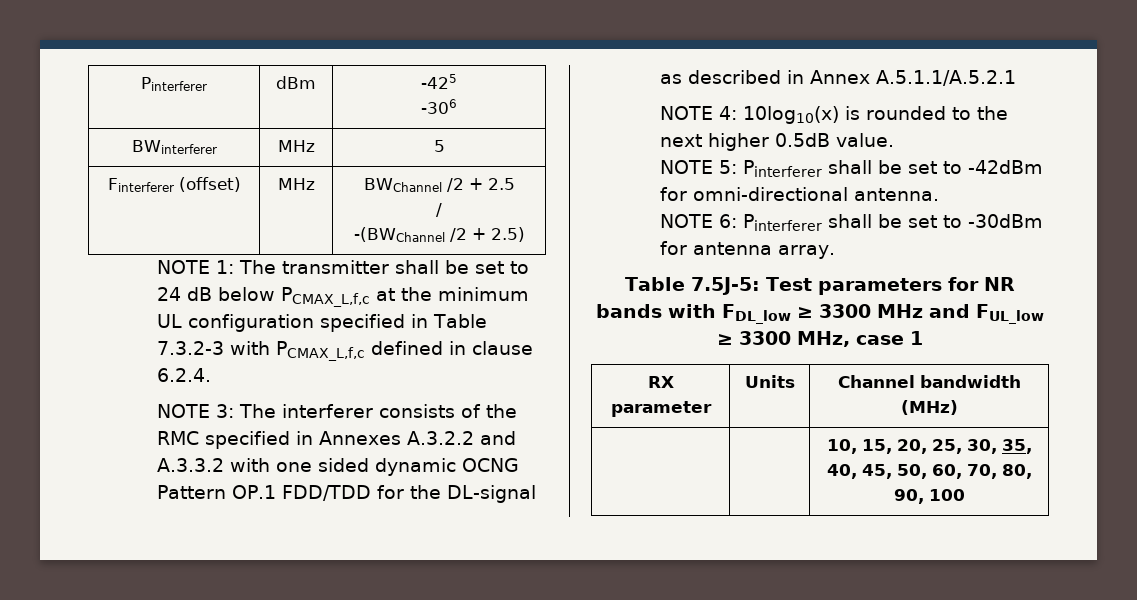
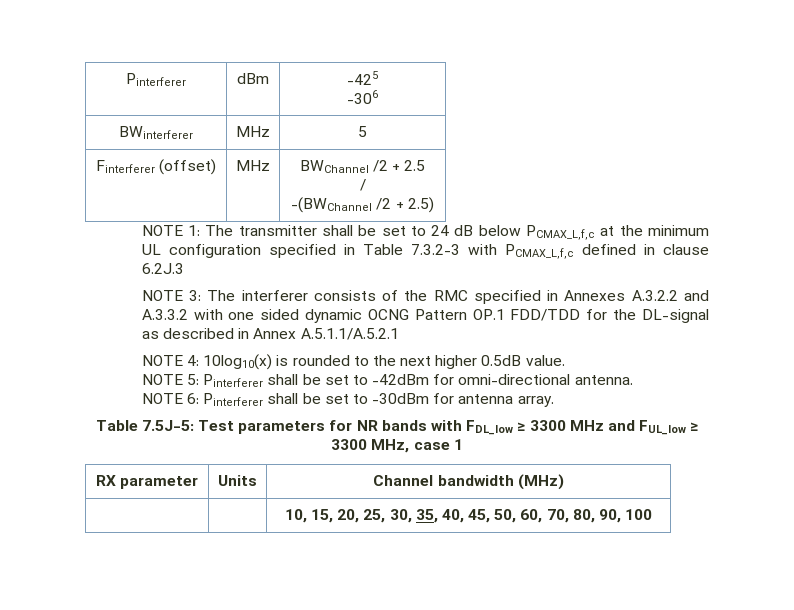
- NOTE 1: The transmitter shall be set to 24 dB below PCMAX_L,f,c at the minimum UL configuration specified in Table 7.3.2-3 with PCMAX_L,f,c defined in clause 6.2.4.
+ NOTE 1: The transmitter shall be set to 24 dB below PCMAX_L,f,c at the minimum UL configuration specified in Table 7.3.2-3 with PCMAX_L,f,c defined in clause 6.2J.3

